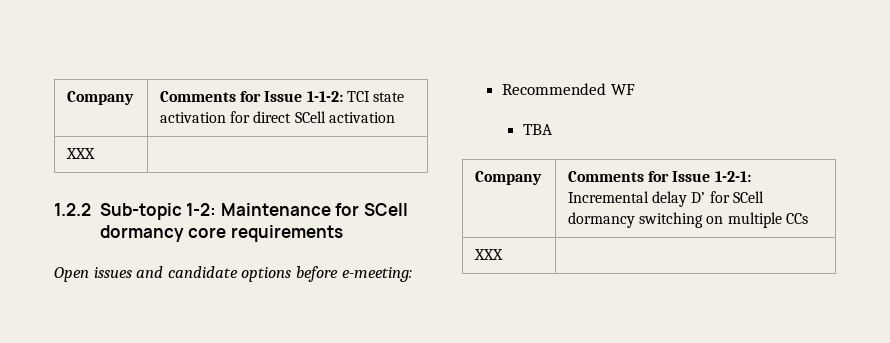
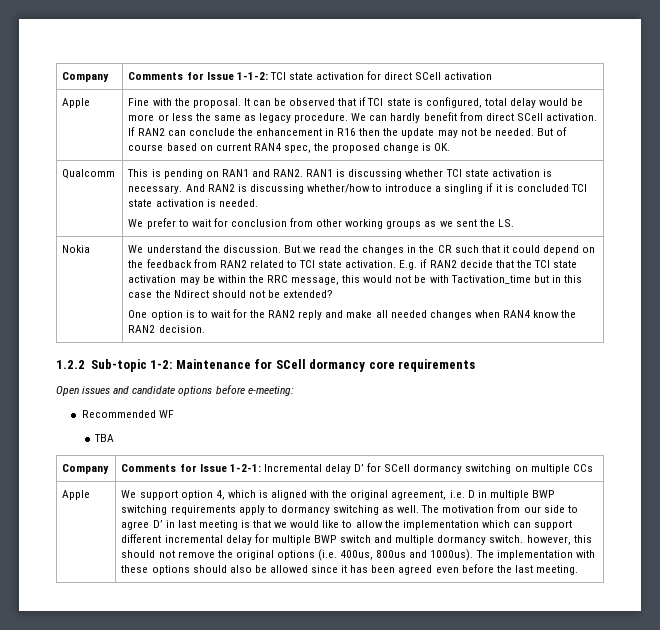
  Company | Comments for Issue 1-1-2: TCI state activation for direct SCell activation
- XXX
+ Apple | Fine with the proposal. It can be observed that if TCI state is configured, total delay would be more or less the same as legacy procedure. We can hardly benefit from direct SCell activation. If RAN2 can conclude the enhancement in R16 then the update may not be needed. But of course based on current RAN4 spec, the proposed change is OK.
+ Qualcomm | This is pending on RAN1 and RAN2. RAN1 is discussing whether TCI state activation is necessary. And RAN2 is discussing whether/how to introduce a singling if it is concluded TCI state activation is needed.
+ We prefer to wait for conclusion from other working groups as we sent the LS.
+ Nokia | We understand the discussion. But we read the changes in the CR such that it could depend on the feedback from RAN2 related to TCI state activation. E.g. if RAN2 decide that the TCI state activation may be within the RRC message, this would not be with Tactivation_time but in this case the Ndirect should not be extended?
+ One option is to wait for the RAN2 reply and make all needed changes when RAN4 know the RAN2 decision.
  Company | Comments for Issue 1-2-1: Incremental delay D’ for SCell dormancy switching on multiple CCs
- XXX
+ Apple | We support option 4, which is aligned with the original agreement, i.e. D in multiple BWP switching requirements apply to dormancy switching as well. The motivation from our side to agree D’ in last meeting is that we would like to allow the implementation which can support different incremental delay for multiple BWP switch and multiple dormancy switch. however, this should not remove the original options (i.e. 400us, 800us and 1000us). The implementation with these options should also be allowed since it has been agreed even before the last meeting.

